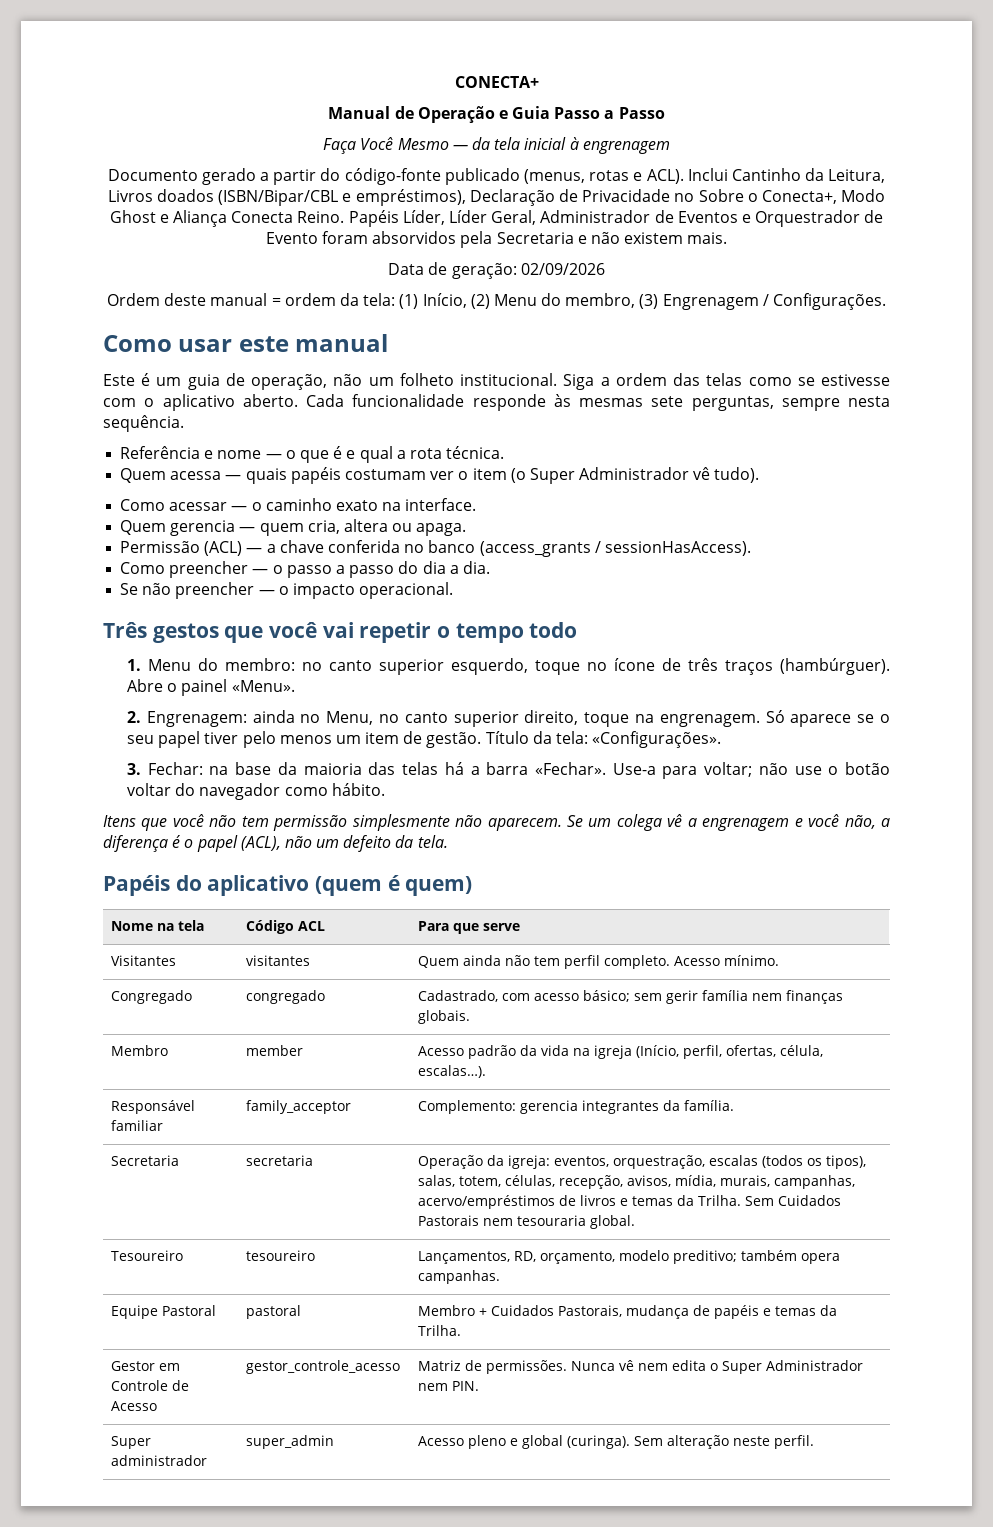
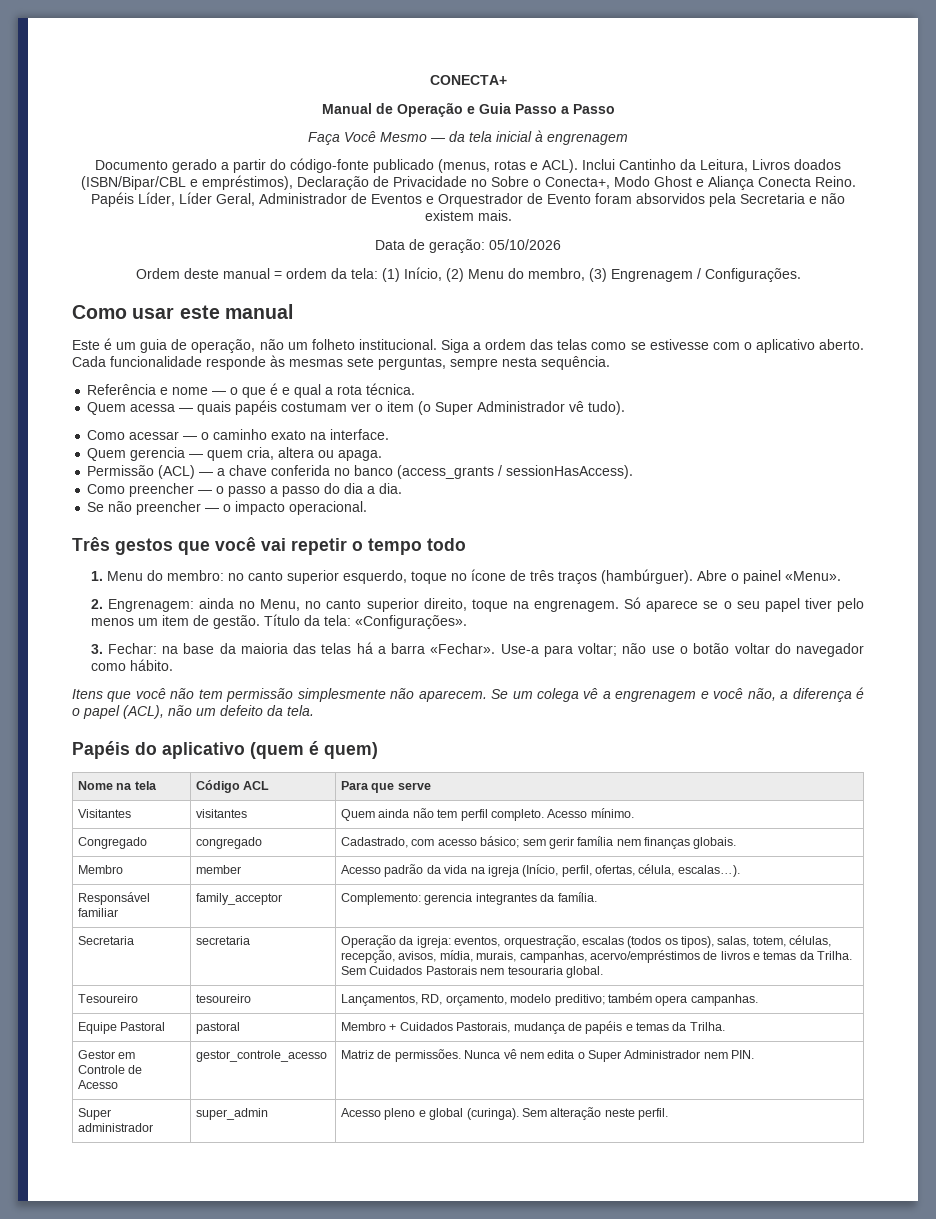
- Data de geração: 02/09/2026
+ Data de geração: 05/10/2026

